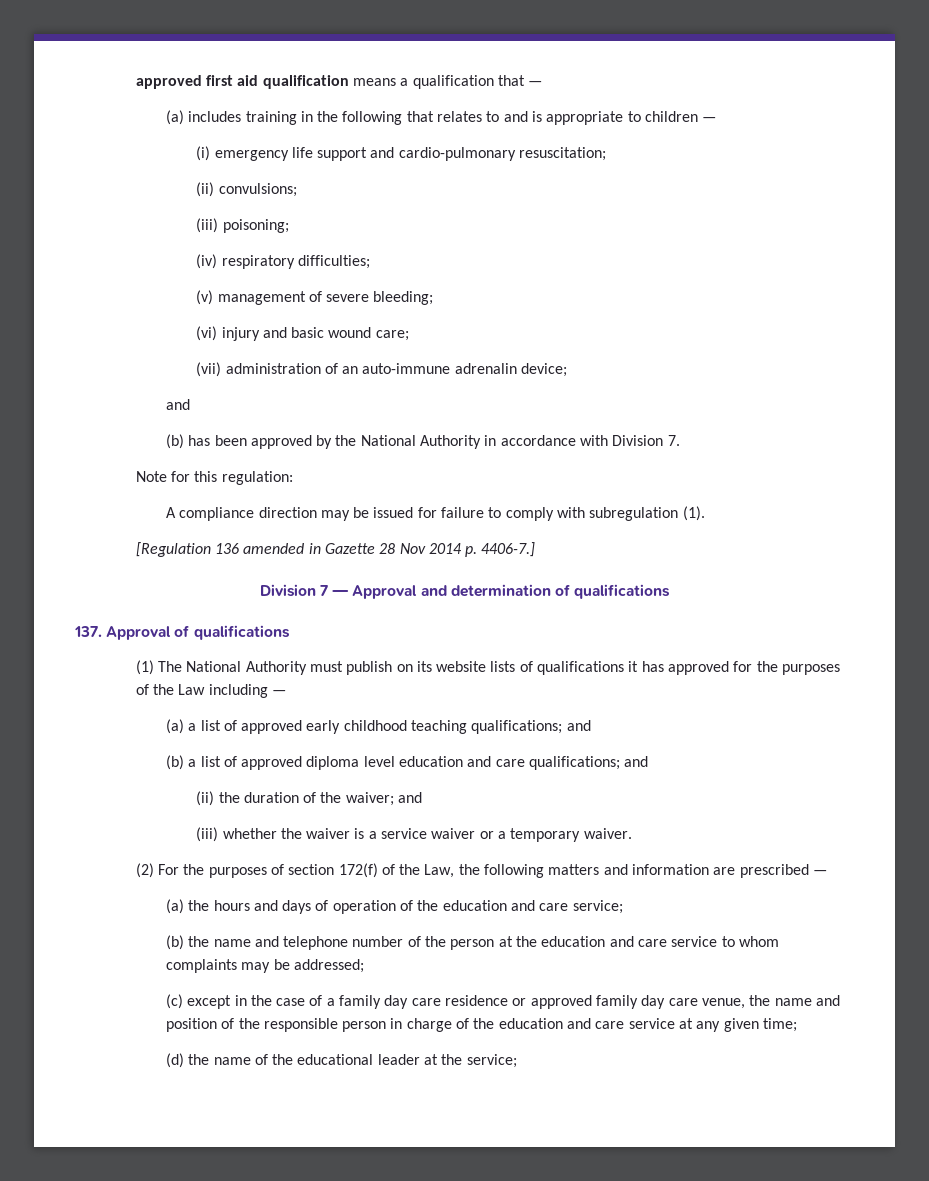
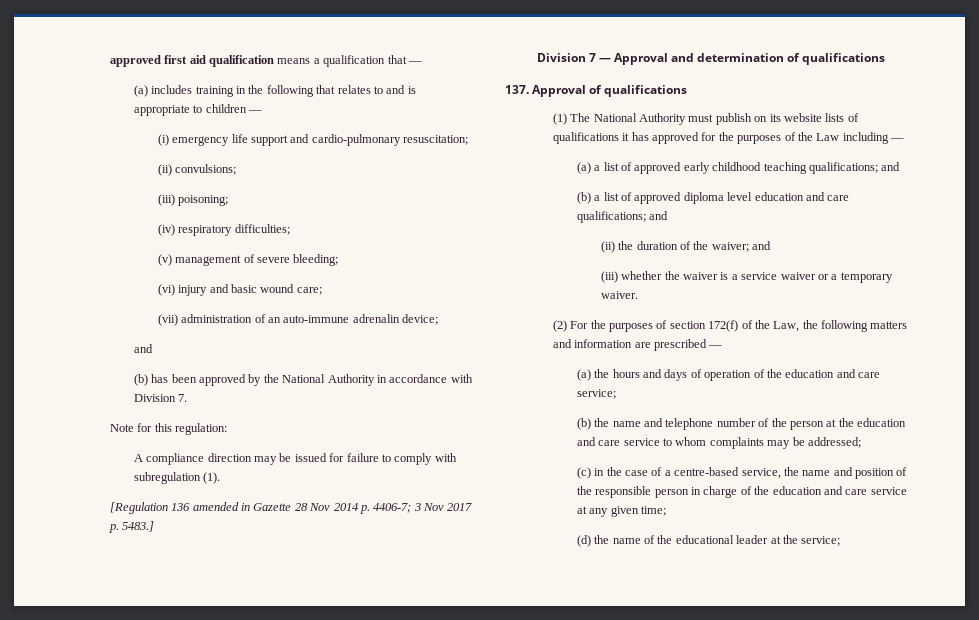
- [Regulation 136 amended in Gazette 28 Nov 2014 p. 4406-7.]
+ [Regulation 136 amended in Gazette 28 Nov 2014 p. 4406-7; 3 Nov 2017 p. 5483.]
- (c) except in the case of a family day care residence or approved family day care venue, the name and position of the responsible person in charge of the education and care service at any given time;
+ (c) in the case of a centre-based service, the name and position of the responsible person in charge of the education and care service at any given time;

